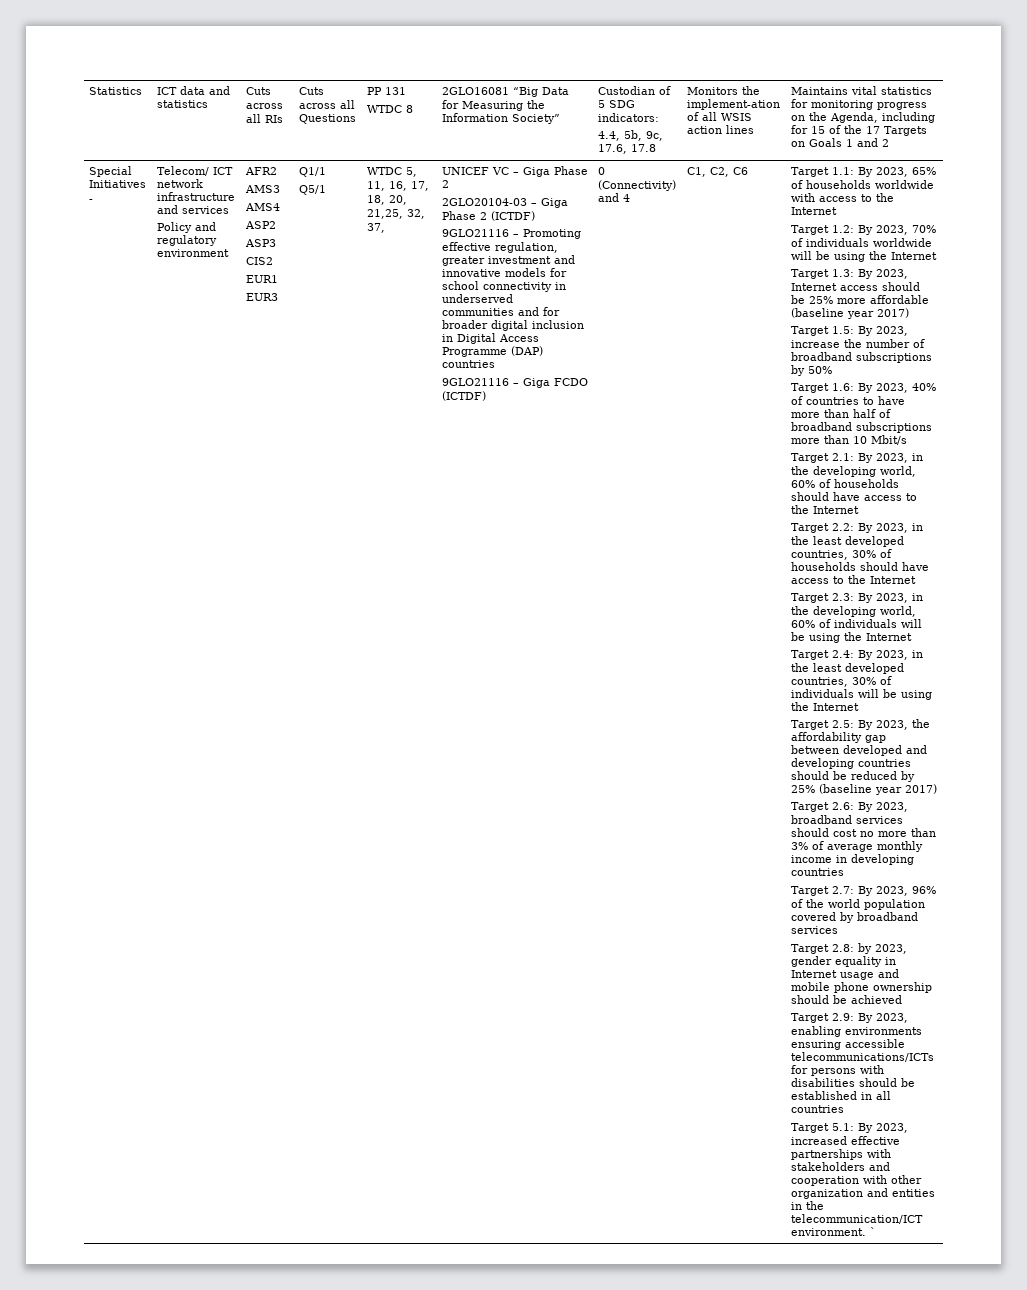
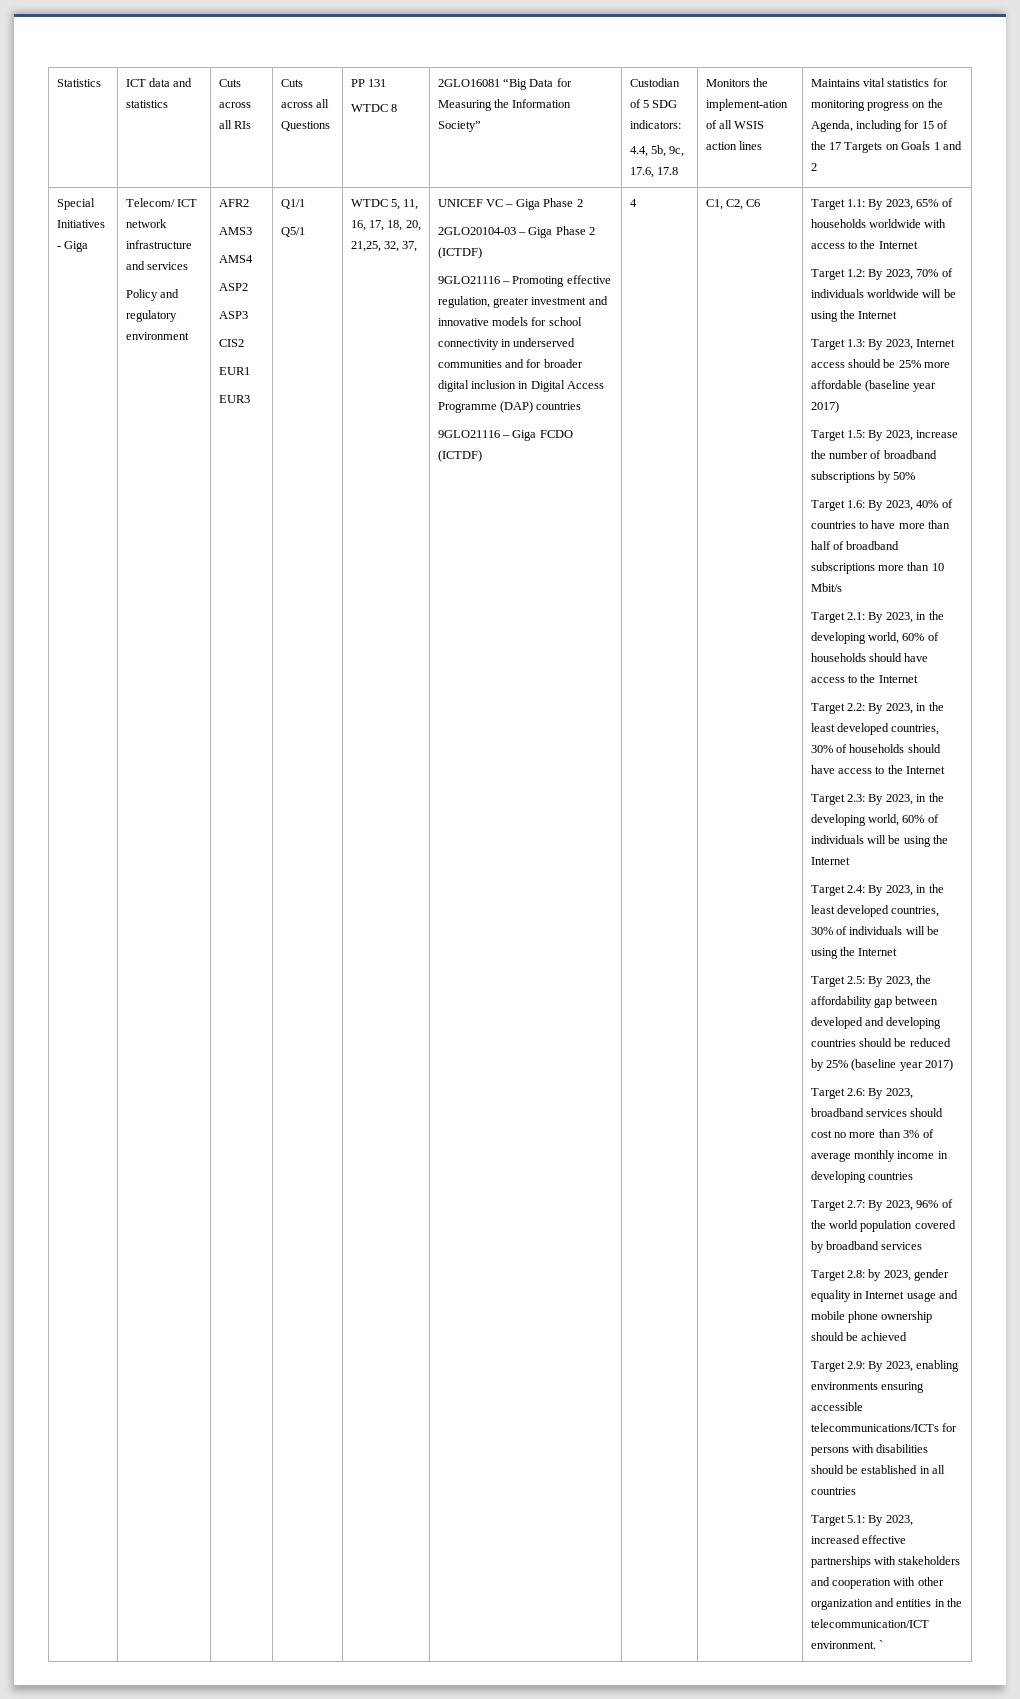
- Special Initiatives -
+ Special Initiatives - Giga
- 0 (Connectivity) and 4
+ 4

